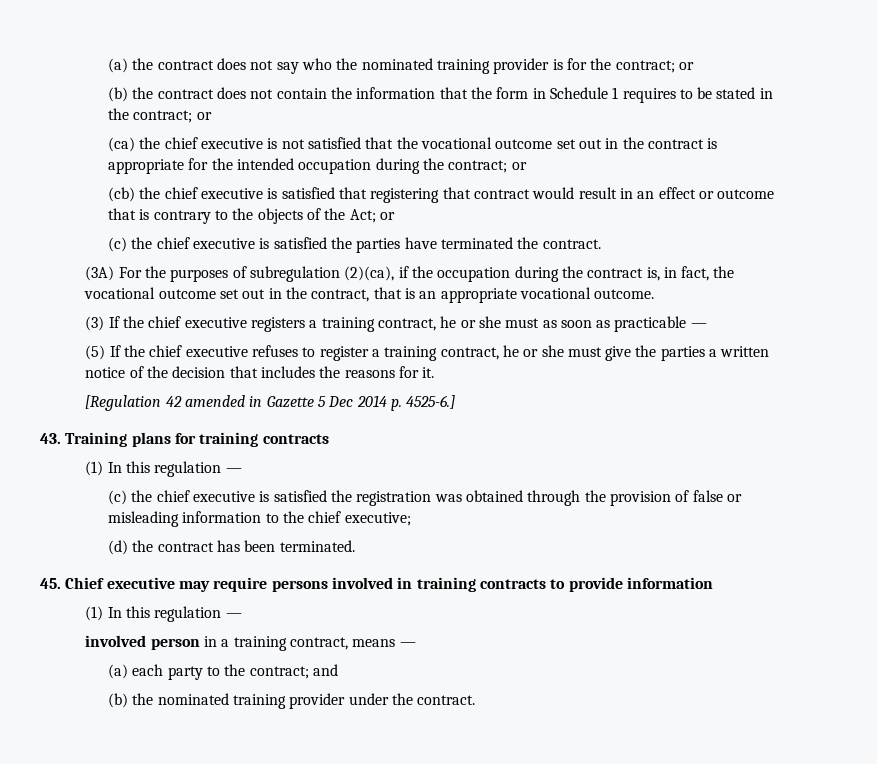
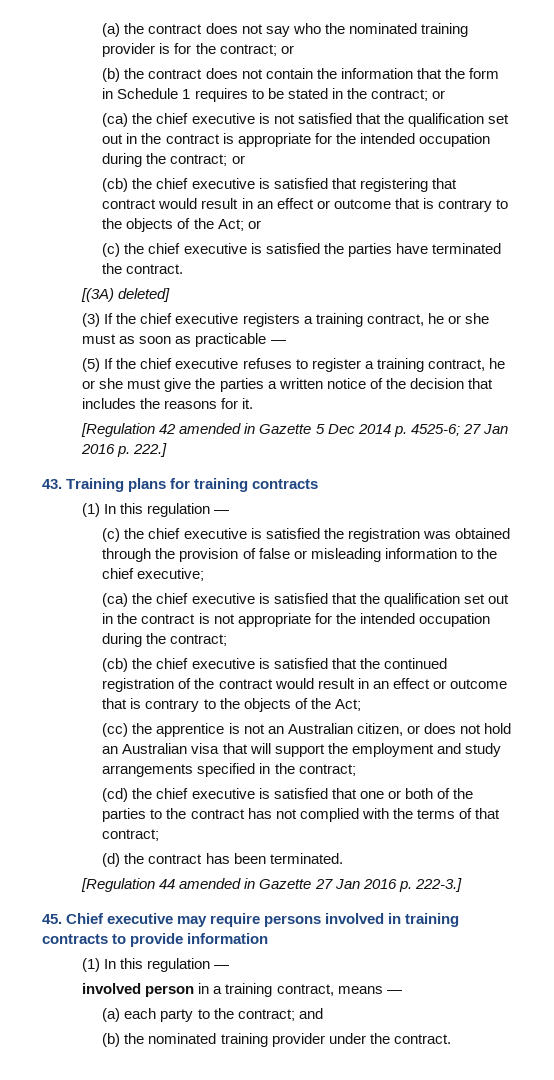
- (ca) the chief executive is not satisfied that the vocational outcome set out in the contract is appropriate for the intended occupation during the contract; or
+ (ca) the chief executive is not satisfied that the qualification set out in the contract is appropriate for the intended occupation during the contract; or
- (3A) For the purposes of subregulation (2)(ca), if the occupation during the contract is, in fact, the vocational outcome set out in the contract, that is an appropriate vocational outcome.
+ [(3A) deleted]
- [Regulation 42 amended in Gazette 5 Dec 2014 p. 4525-6.]
+ [Regulation 42 amended in Gazette 5 Dec 2014 p. 4525-6; 27 Jan 2016 p. 222.]
+ (ca) the chief executive is satisfied that the qualification set out in the contract is not appropriate for the intended occupation during the contract;
+ (cb) the chief executive is satisfied that the continued registration of the contract would result in an effect or outcome that is contrary to the objects of the Act;
+ (cc) the apprentice is not an Australian citizen, or does not hold an Australian visa that will support the employment and study arrangements specified in the contract;
+ (cd) the chief executive is satisfied that one or both of the parties to the contract has not complied with the terms of that contract;
+ [Regulation 44 amended in Gazette 27 Jan 2016 p. 222-3.]

